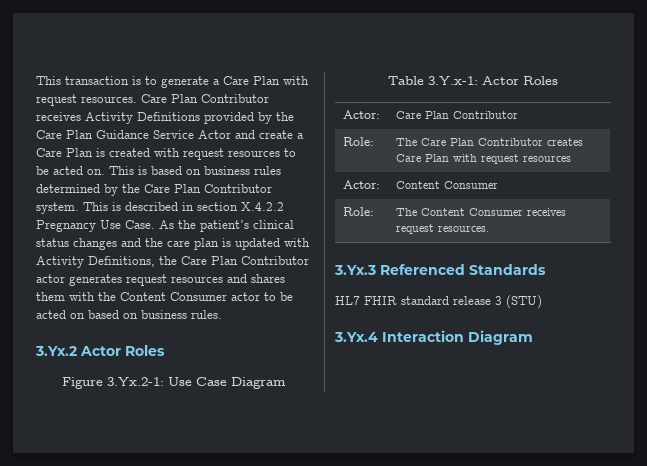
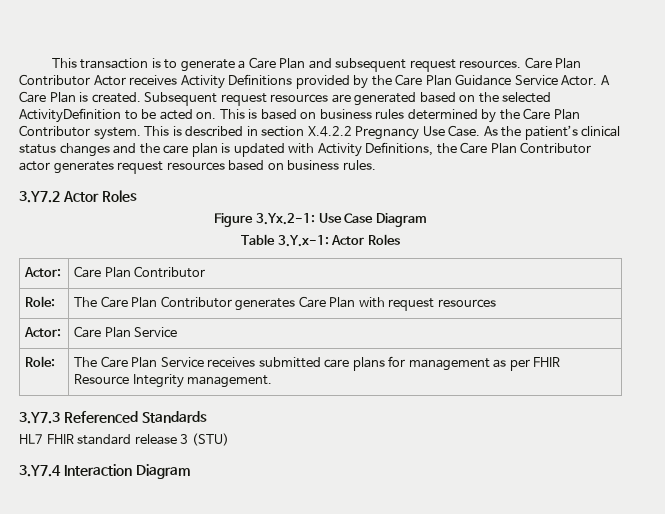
- This transaction is to generate a Care Plan with request resources.
+ This transaction is to generate a Care Plan and subsequent request resources.
- Care Plan Contributor receives Activity Definitions provided by the Care Plan Guidance Service Actor and create a Care Plan is created with request resources to be acted on.
+ Care Plan Contributor Actor receives Activity Definitions provided by the Care Plan Guidance Service Actor. A Care Plan is created. Subsequent request resources are generated based on the selected ActivityDefinition to be acted on.
- As the patient’s clinical status changes and the care plan is updated with Activity Definitions, the Care Plan Contributor actor generates request resources and shares them with the Content Consumer actor to be acted on based on business rules.
+ As the patient’s clinical status changes and the care plan is updated with Activity Definitions, the Care Plan Contributor actor generates request resources based on business rules.
- 3.Yx.2 Actor Roles
+ 3.Y7.2 Actor Roles
- Role: | The Care Plan Contributor creates Care Plan with request resources
+ Role: | The Care Plan Contributor generates Care Plan with request resources
- Actor: | Content Consumer
- Role: | The Content Consumer receives request resources.
- 3.Yx.3 Referenced Standards
+ Actor: | Care Plan Service
+ Role: | The Care Plan Service receives submitted care plans for management as per FHIR Resource Integrity management.
+ 3.Y7.3 Referenced Standards
- 3.Yx.4 Interaction Diagram
+ 3.Y7.4 Interaction Diagram

